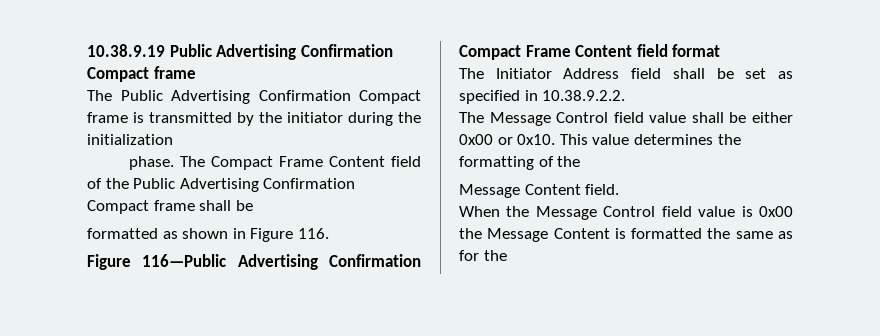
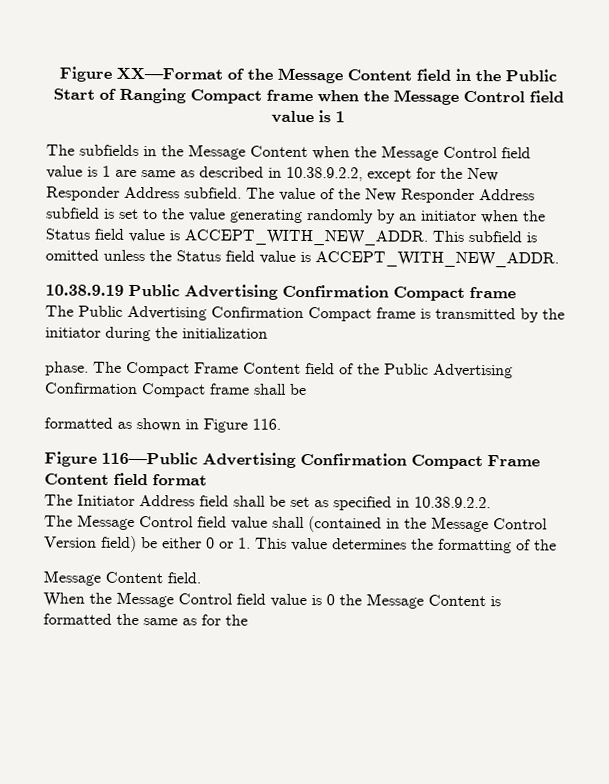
+ Figure XX—Format of the Message Content field in the Public Start of Ranging Compact frame when the Message Control field value is 1
+ The subfields in the Message Content when the Message Control field value is 1 are same as described in 10.38.9.2.2, except for the New Responder Address subfield. The value of the New Responder Address subfield is set to the value generating randomly by an initiator when the Status field value is ACCEPT_WITH_NEW_ADDR. This subfield is omitted unless the Status field value is ACCEPT_WITH_NEW_ADDR.
- The Message Control field value shall be either 0x00 or 0x10. This value determines the formatting of the
+ The Message Control field value shall (contained in the Message Control Version field) be either 0 or 1. This value determines the formatting of the
- When the Message Control field value is 0x00 the Message Content is formatted the same as for the
+ When the Message Control field value is 0 the Message Content is formatted the same as for the

